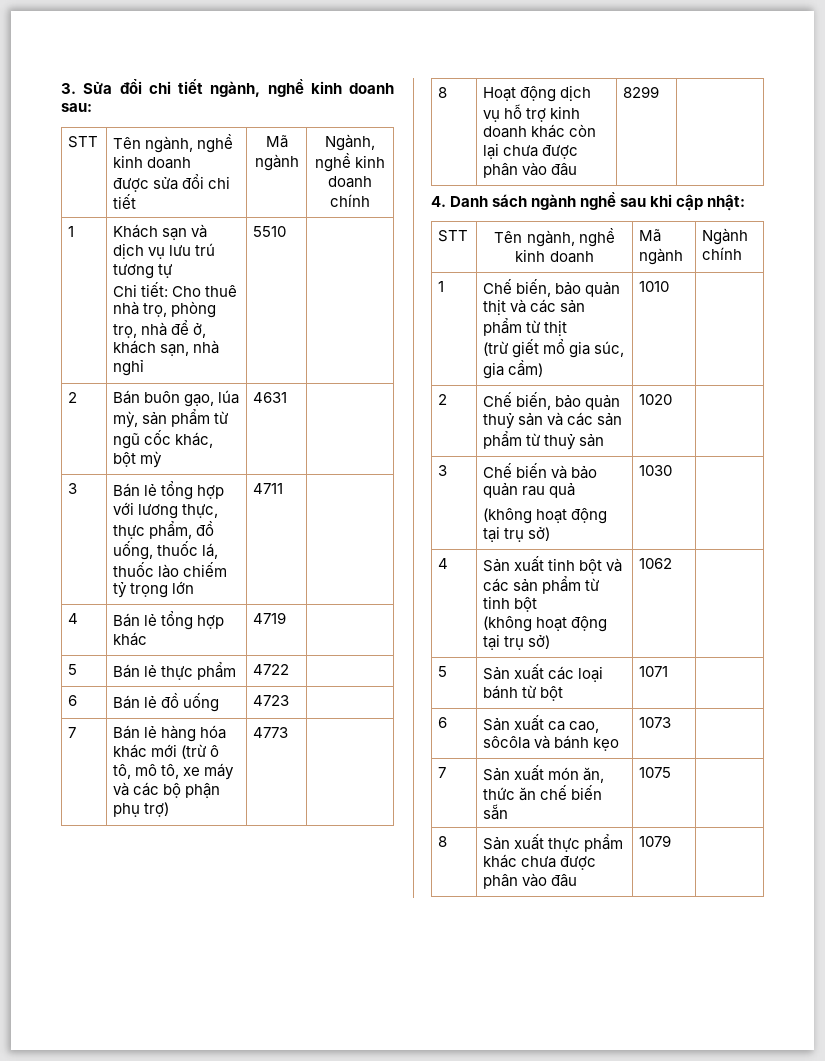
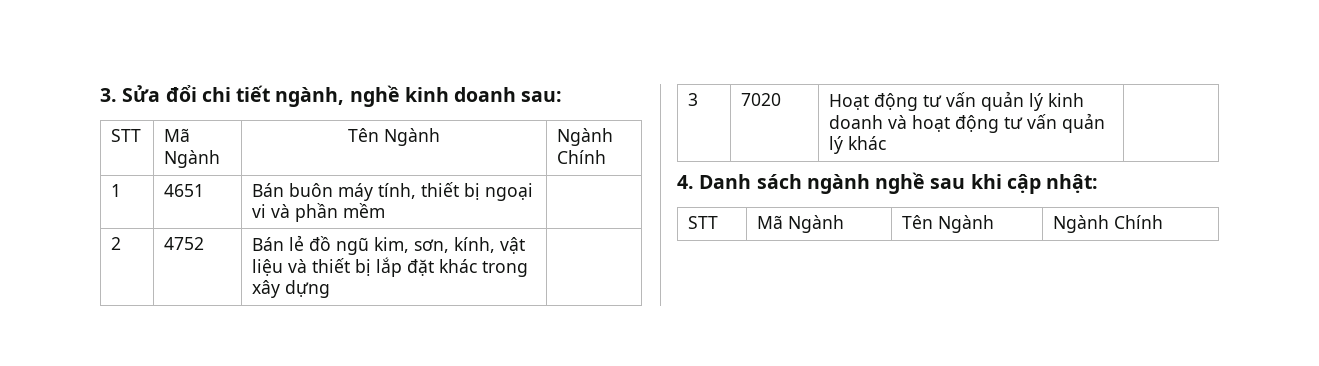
  3. Sửa đổi chi tiết ngành, nghề kinh doanh sau:
- STT | Tên ngành, nghề kinh doanh
- được sửa đổi chi tiết | Mã ngành | Ngành, nghề kinh doanh chính
- 1 | Khách sạn và dịch vụ lưu trú tương tự
- Chi tiết: Cho thuê nhà trọ, phòng trọ, nhà để ở, khách sạn, nhà nghỉ | 5510 |
- 2 | Bán buôn gạo, lúa mỳ, sản phẩm từ ngũ cốc khác, bột mỳ | 4631 |
- 3 | Bán lẻ tổng hợp với lương thực, thực phẩm, đồ uống, thuốc lá, thuốc lào chiếm tỷ trọng lớn | 4711 |
- 4 | Bán lẻ tổng hợp khác | 4719 |
- 5 | Bán lẻ thực phẩm | 4722 |
- 6 | Bán lẻ đồ uống | 4723 |
- 7 | Bán lẻ hàng hóa khác mới (trừ ô tô, mô tô, xe máy và các bộ phận phụ trợ) | 4773 |
- 8 | Hoạt động dịch vụ hỗ trợ kinh doanh khác còn lại chưa được phân vào đâu | 8299 |
+ STT | Mã Ngành | Tên Ngành | Ngành Chính
+ 1 | 4651 | Bán buôn máy tính, thiết bị ngoại vi và phần mềm |
+ 2 | 4752 | Bán lẻ đồ ngũ kim, sơn, kính, vật liệu và thiết bị lắp đặt khác trong xây dựng |
+ 3 | 7020 | Hoạt động tư vấn quản lý kinh doanh và hoạt động tư vấn quản lý khác |
  4. Danh sách ngành nghề sau khi cập nhật:
- STT | Tên ngành, nghề kinh doanh | Mã ngành | Ngành chính
- 1 | Chế biến, bảo quản thịt và các sản phẩm từ thịt
- (trừ giết mổ gia súc, gia cầm) | 1010 |
- 2 | Chế biến, bảo quản thuỷ sản và các sản phẩm từ thuỷ sản | 1020 |
- 3 | Chế biến và bảo quản rau quả
- (không hoạt động tại trụ sở) | 1030 |
- 4 | Sản xuất tinh bột và các sản phẩm từ tinh bột
- (không hoạt động tại trụ sở) | 1062 |
- 5 | Sản xuất các loại bánh từ bột | 1071 |
- 6 | Sản xuất ca cao, sôcôla và bánh kẹo | 1073 |
- 7 | Sản xuất món ăn, thức ăn chế biến sẵn | 1075 |
- 8 | Sản xuất thực phẩm khác chưa được phân vào đâu | 1079 |
+ STT | Mã Ngành | Tên Ngành | Ngành Chính

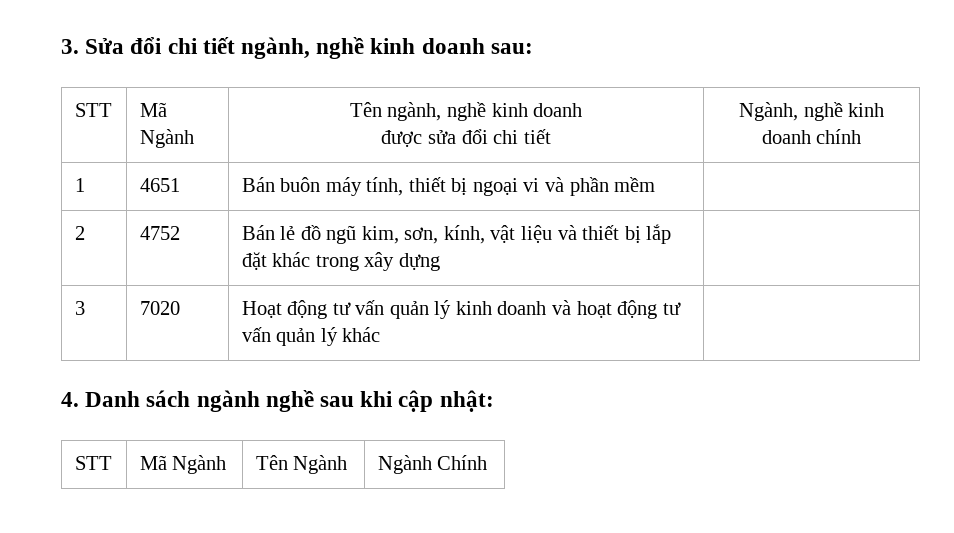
  3. Sửa đổi chi tiết ngành, nghề kinh doanh sau:
- STT | Mã Ngành | Tên Ngành | Ngành Chính
+ STT | Mã Ngành | Tên ngành, nghề kinh doanh
+ được sửa đổi chi tiết | Ngành, nghề kinh doanh chính

